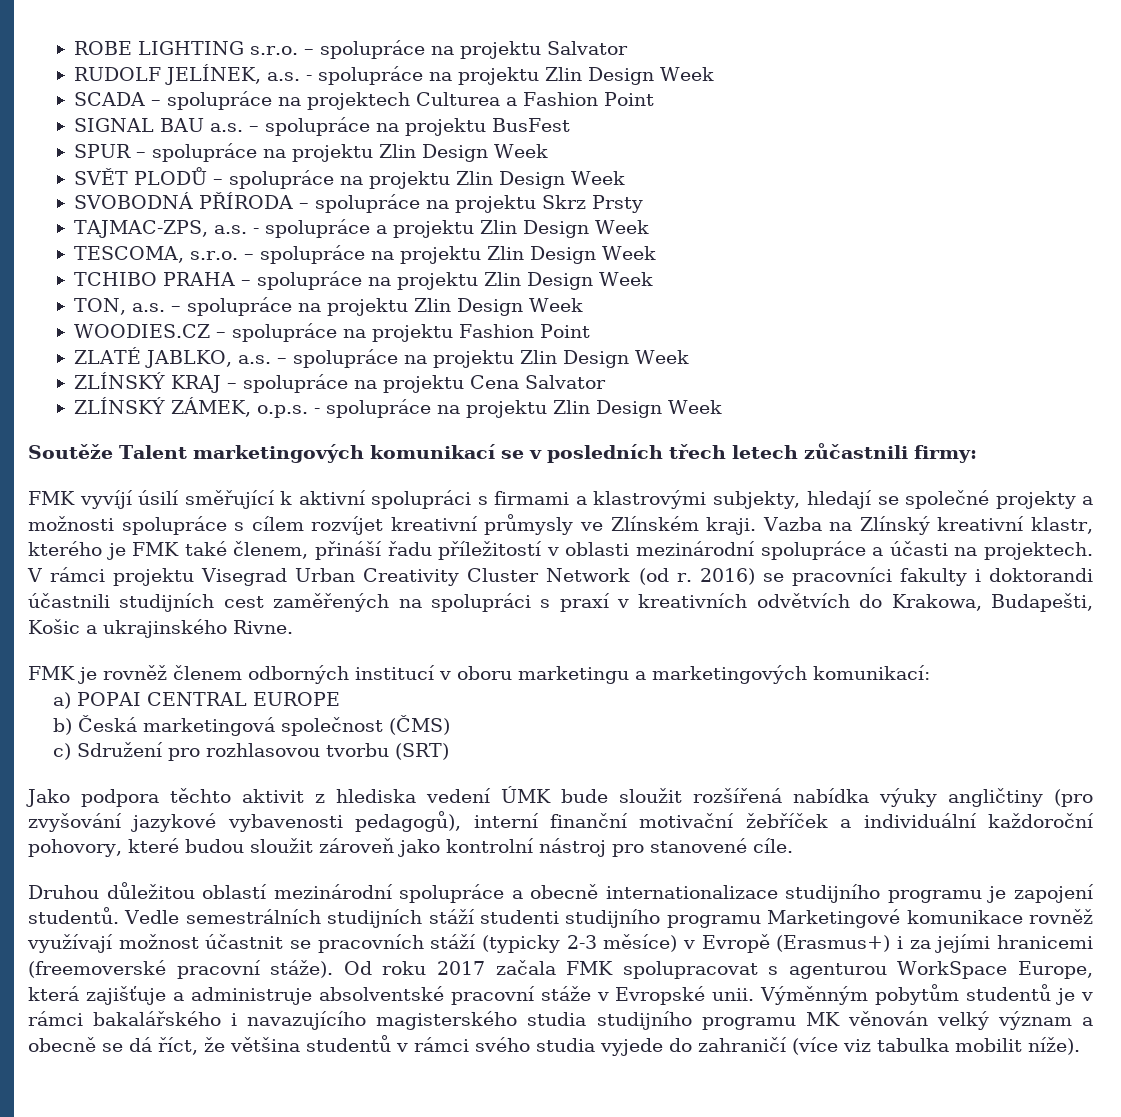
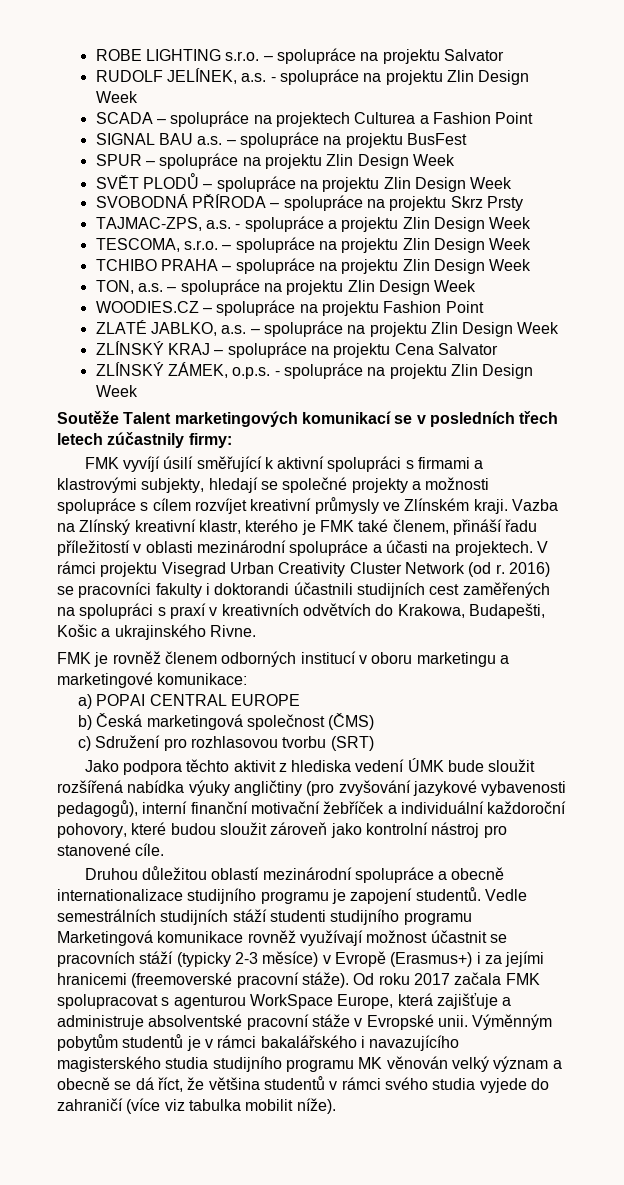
- Soutěže Talent marketingových komunikací se v posledních třech letech zůčastnili firmy:
+ Soutěže Talent marketingových komunikací se v posledních třech letech zúčastnily firmy:
- FMK je rovněž členem odborných institucí v oboru marketingu a marketingových komunikací:
+ FMK je rovněž členem odborných institucí v oboru marketingu a marketingové komunikace:
- Vedle semestrálních studijních stáží studenti studijního programu Marketingové komunikace rovněž využívají možnost účastnit se pracovních stáží (typicky 2-3 měsíce) v Evropě (Erasmus+) i za jejími hranicemi (freemoverské pracovní stáže).
+ Vedle semestrálních studijních stáží studenti studijního programu Marketingová komunikace rovněž využívají možnost účastnit se pracovních stáží (typicky 2-3 měsíce) v Evropě (Erasmus+) i za jejími hranicemi (freemoverské pracovní stáže).

